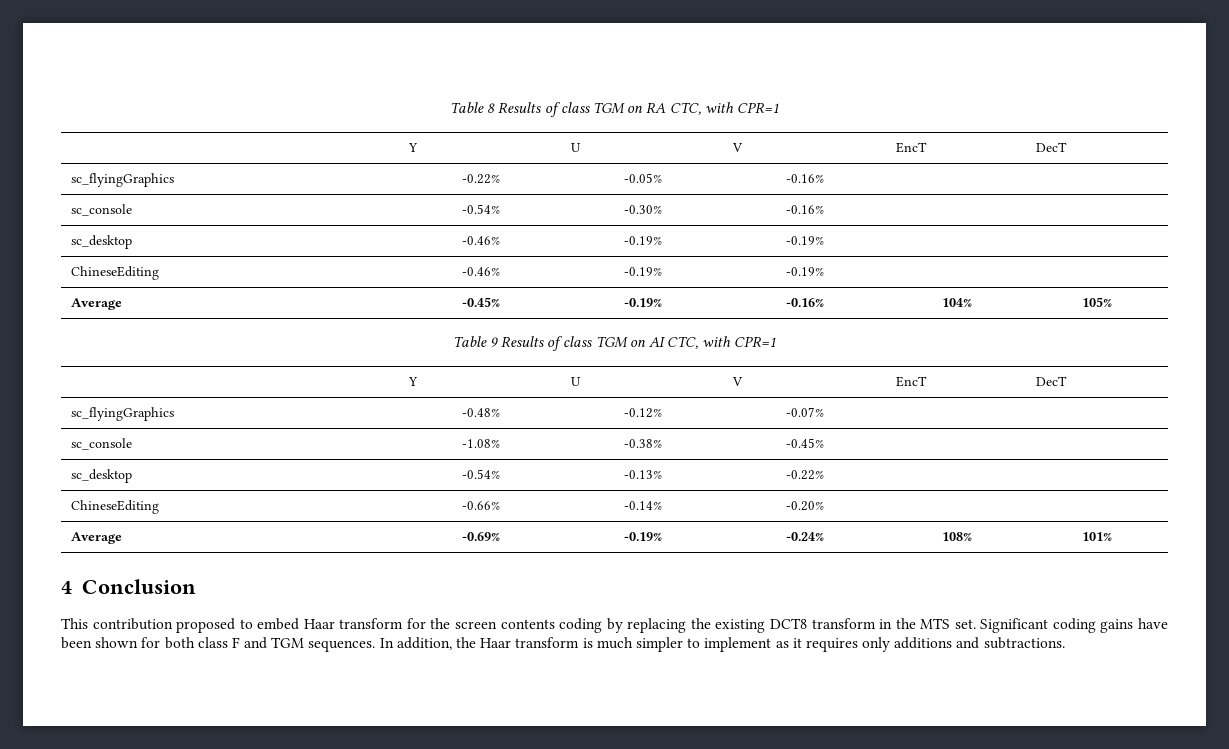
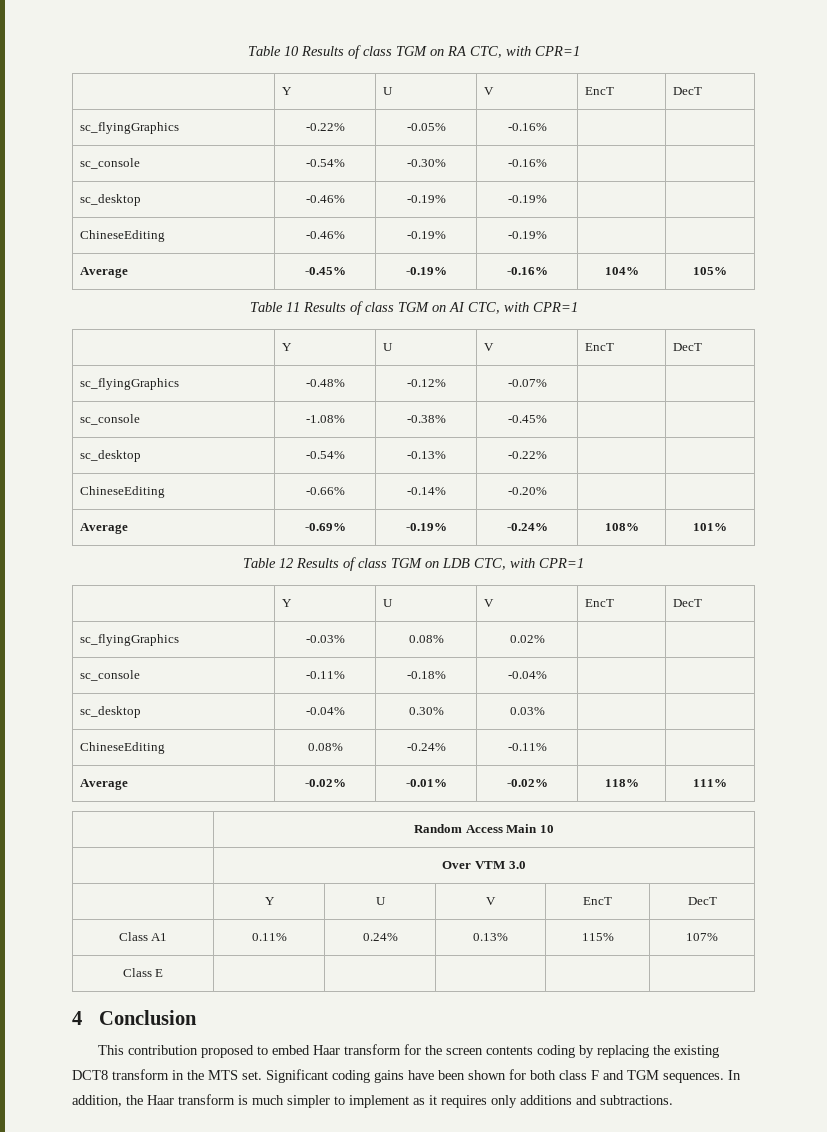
- Table 8 Results of class TGM on RA CTC, with CPR=1
+ Table 10 Results of class TGM on RA CTC, with CPR=1
- Table 9 Results of class TGM on AI CTC, with CPR=1
+ Table 11 Results of class TGM on AI CTC, with CPR=1
+ Table 12 Results of class TGM on LDB CTC, with CPR=1
+ | Y | U | V | EncT | DecT
+ sc_flyingGraphics | -0.03% | 0.08% | 0.02% | |
+ sc_console | -0.11% | -0.18% | -0.04% | |
+ sc_desktop | -0.04% | 0.30% | 0.03% | |
+ ChineseEditing | 0.08% | -0.24% | -0.11% | |
+ Average | -0.02% | -0.01% | -0.02% | 118% | 111%
+ | Random Access Main 10
+ | Over VTM 3.0
+ | Y | U | V | EncT | DecT
+ Class A1 | 0.11% | 0.24% | 0.13% | 115% | 107%
+ Class E | | | | |

